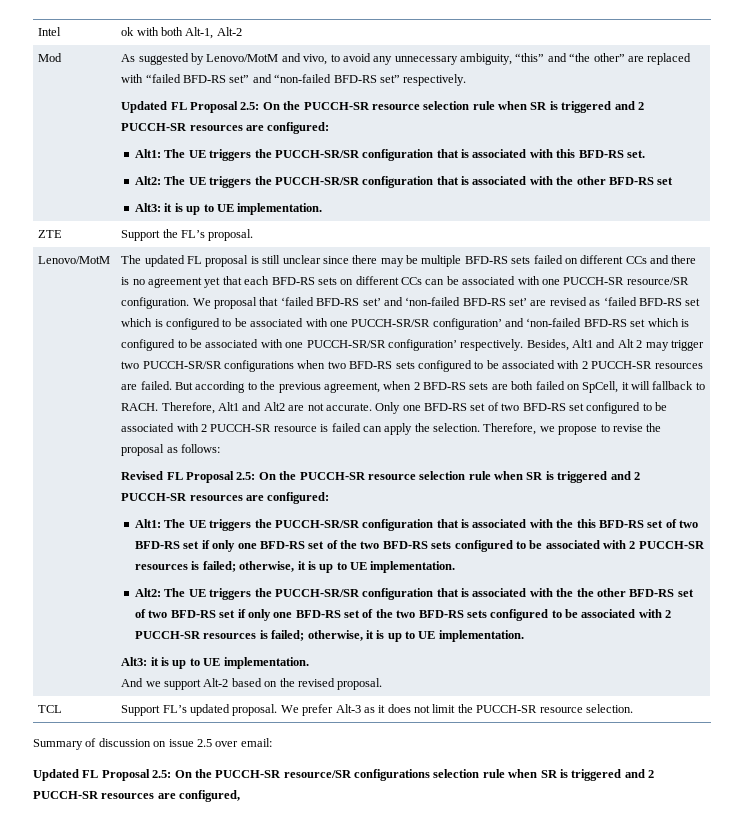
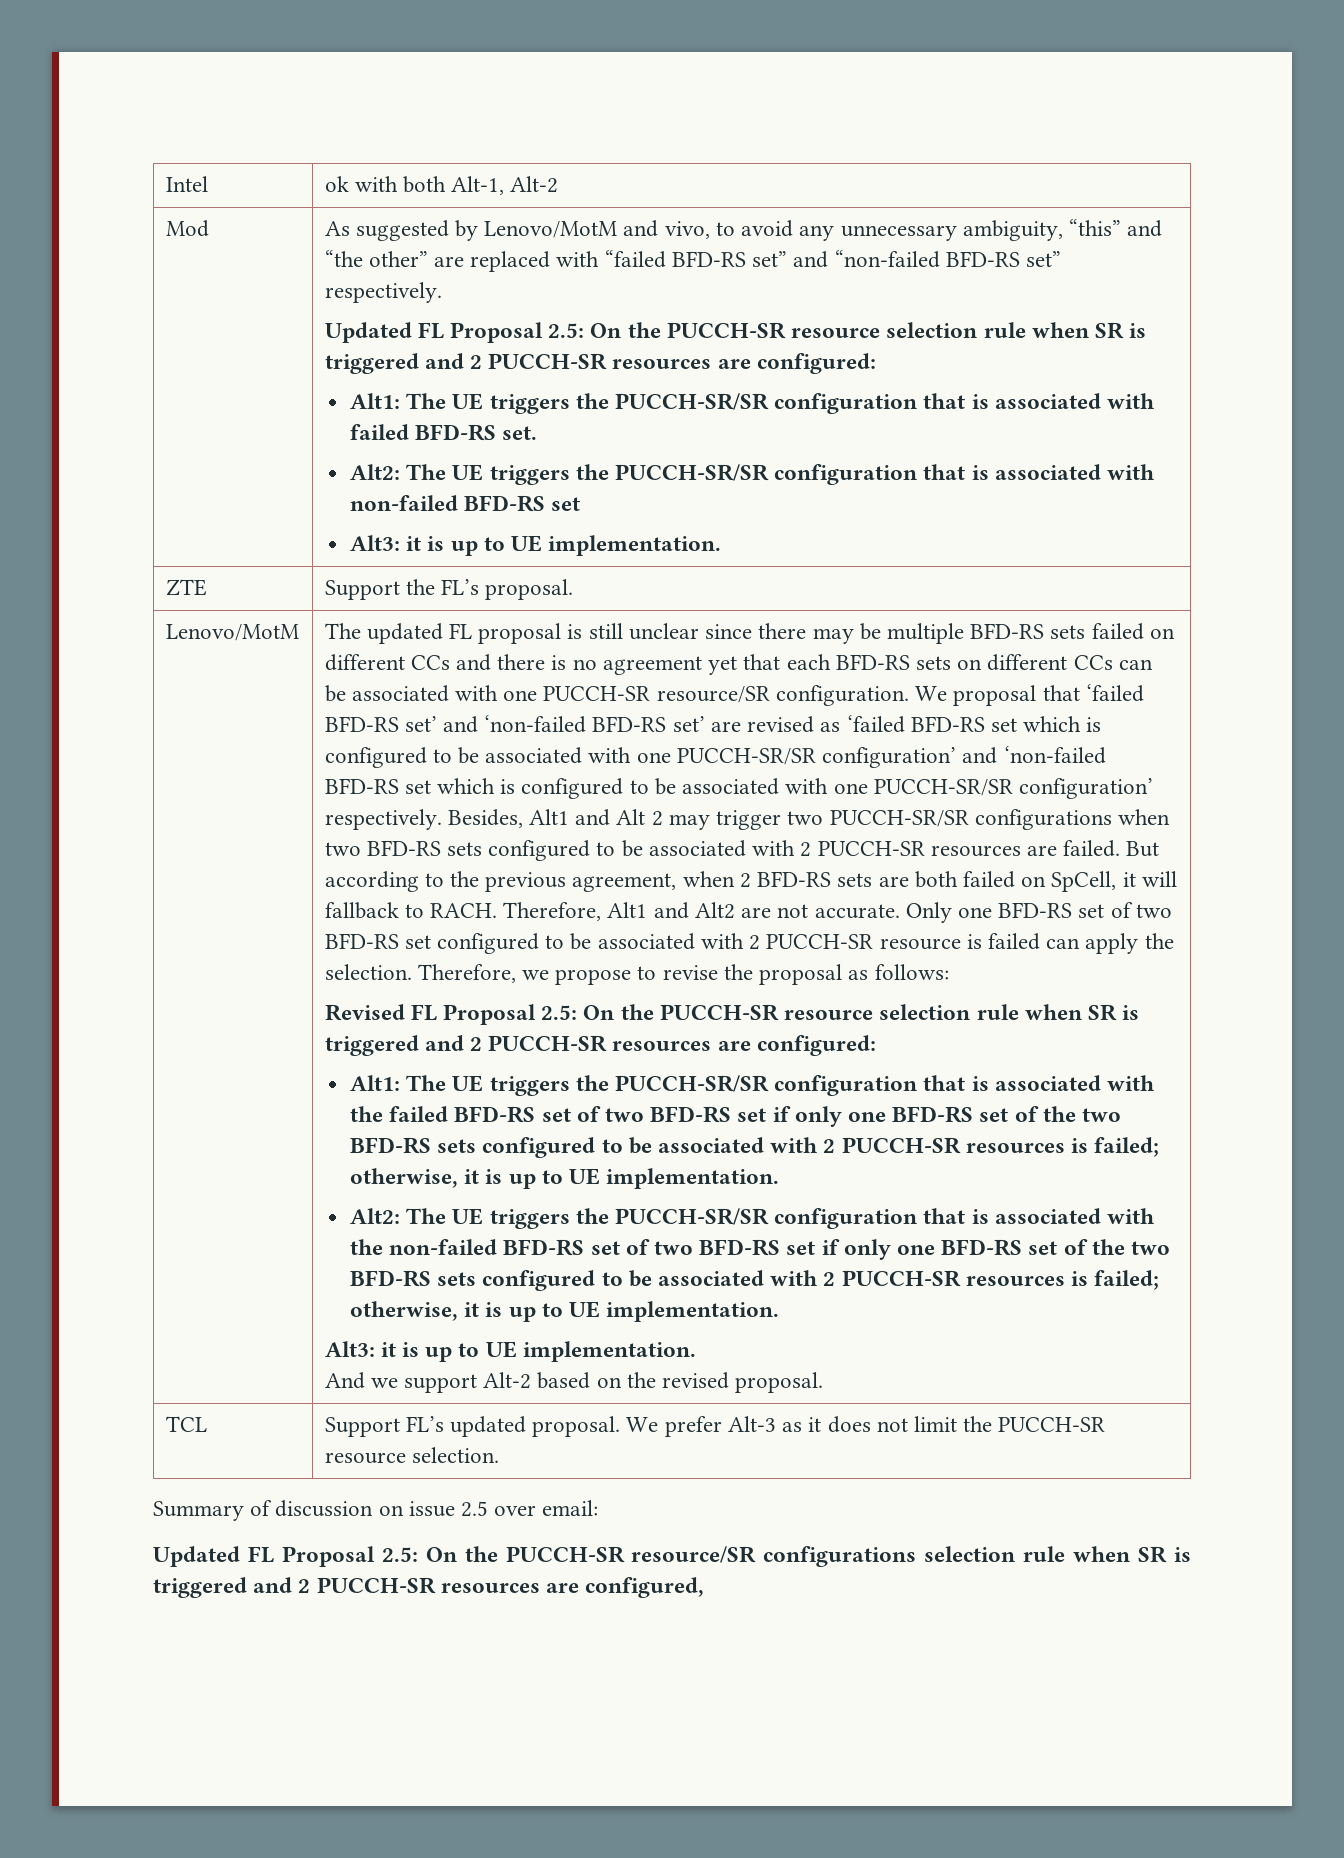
- Alt1: The UE triggers the PUCCH-SR/SR configuration that is associated with this BFD-RS set.
+ Alt1: The UE triggers the PUCCH-SR/SR configuration that is associated with failed BFD-RS set.
- Alt2: The UE triggers the PUCCH-SR/SR configuration that is associated with the other BFD-RS set
+ Alt2: The UE triggers the PUCCH-SR/SR configuration that is associated with non-failed BFD-RS set
- Alt1: The UE triggers the PUCCH-SR/SR configuration that is associated with the this BFD-RS set of two BFD-RS set if only one BFD-RS set of the two BFD-RS sets configured to be associated with 2 PUCCH-SR resources is failed; otherwise, it is up to UE implementation.
+ Alt1: The UE triggers the PUCCH-SR/SR configuration that is associated with the failed BFD-RS set of two BFD-RS set if only one BFD-RS set of the two BFD-RS sets configured to be associated with 2 PUCCH-SR resources is failed; otherwise, it is up to UE implementation.
- Alt2: The UE triggers the PUCCH-SR/SR configuration that is associated with the the other BFD-RS set of two BFD-RS set if only one BFD-RS set of the two BFD-RS sets configured to be associated with 2 PUCCH-SR resources is failed; otherwise, it is up to UE implementation.
+ Alt2: The UE triggers the PUCCH-SR/SR configuration that is associated with the non-failed BFD-RS set of two BFD-RS set if only one BFD-RS set of the two BFD-RS sets configured to be associated with 2 PUCCH-SR resources is failed; otherwise, it is up to UE implementation.

